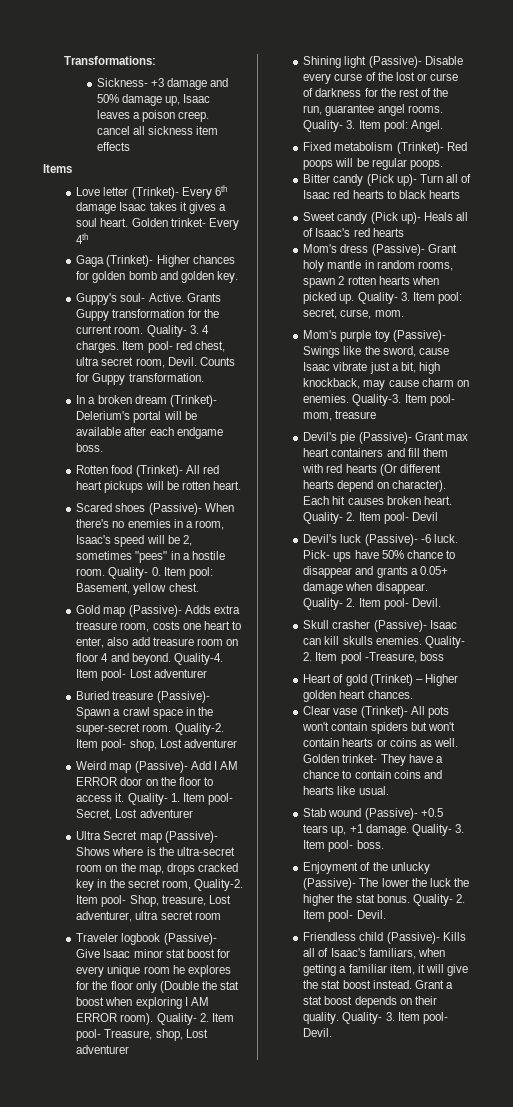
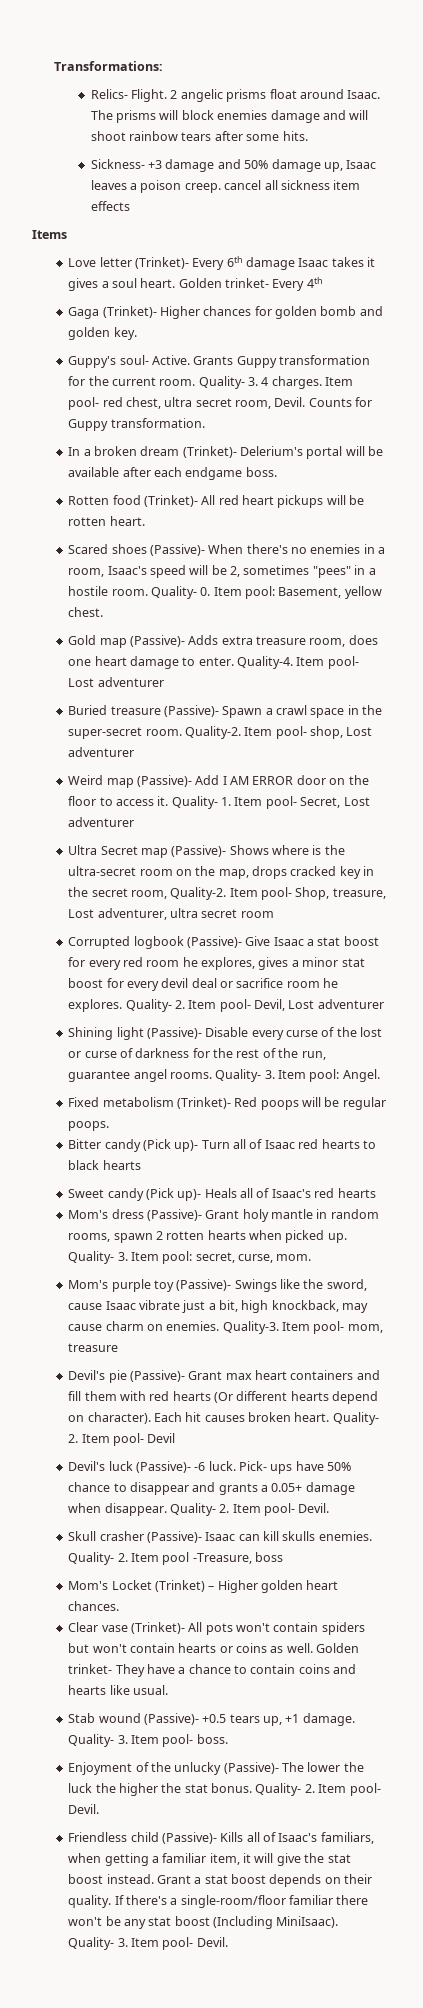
+ Relics- Flight. 2 angelic prisms float around Isaac. The prisms will block enemies damage and will shoot rainbow tears after some hits.
- Gold map (Passive)- Adds extra treasure room, costs one heart to enter, also add treasure room on floor 4 and beyond.
+ Gold map (Passive)- Adds extra treasure room, does one heart damage to enter.
- Traveler logbook (Passive)- Give Isaac minor stat boost for every unique room he explores for the floor only (Double the stat boost when exploring I AM ERROR room). Quality- 2. Item pool- Treasure, shop, Lost adventurer
+ Corrupted logbook (Passive)- Give Isaac a stat boost for every red room he explores, gives a minor stat boost for every devil deal or sacrifice room he explores. Quality- 2. Item pool- Devil, Lost adventurer
- Heart of gold (Trinket) – Higher golden heart chances.
+ Mom's Locket (Trinket) – Higher golden heart chances.
+ If there's a single-room/floor familiar there won't be any stat boost (Including MiniIsaac).

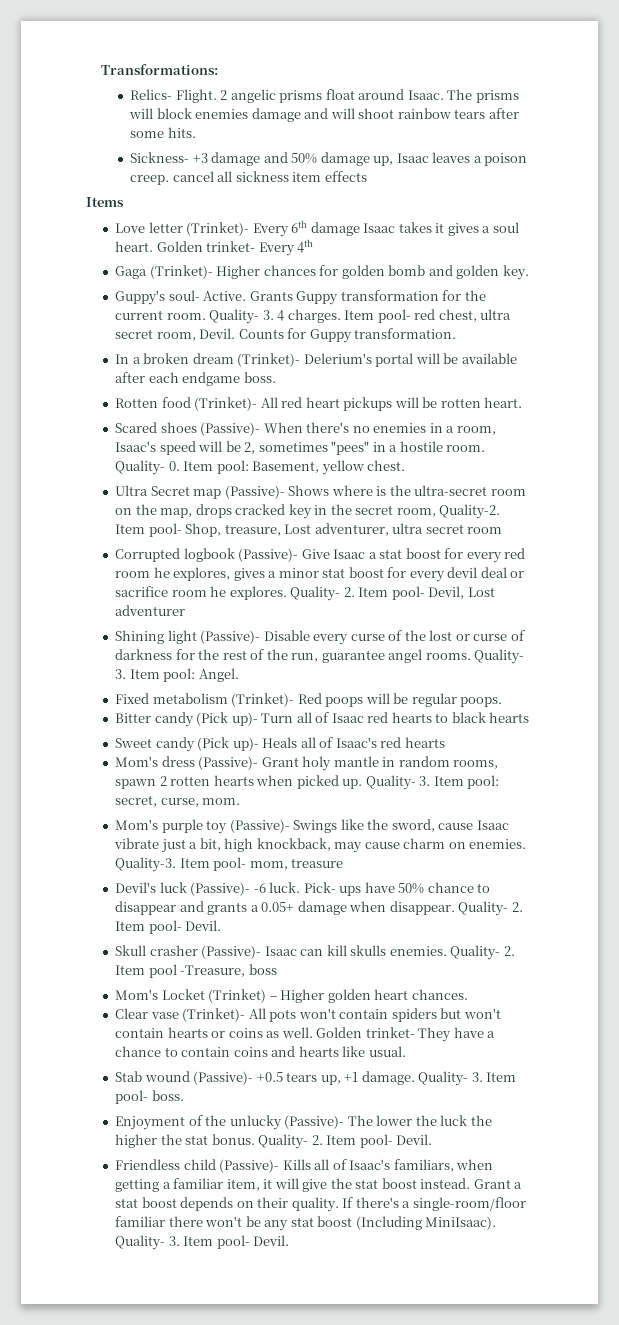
- Gold map (Passive)- Adds extra treasure room, does one heart damage to enter. Quality-4. Item pool- Lost adventurer
- Buried treasure (Passive)- Spawn a crawl space in the super-secret room. Quality-2. Item pool- shop, Lost adventurer
- Weird map (Passive)- Add I AM ERROR door on the floor to access it. Quality- 1. Item pool- Secret, Lost adventurer
- Devil's pie (Passive)- Grant max heart containers and fill them with red hearts (Or different hearts depend on character). Each hit causes broken heart. Quality- 2. Item pool- Devil

